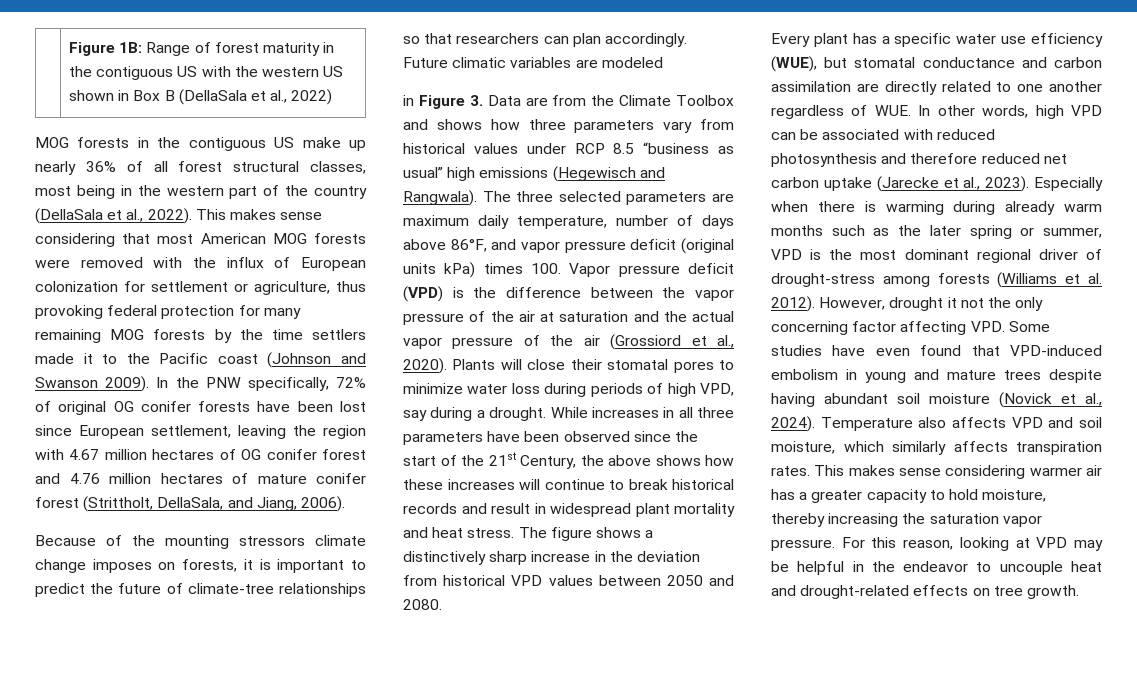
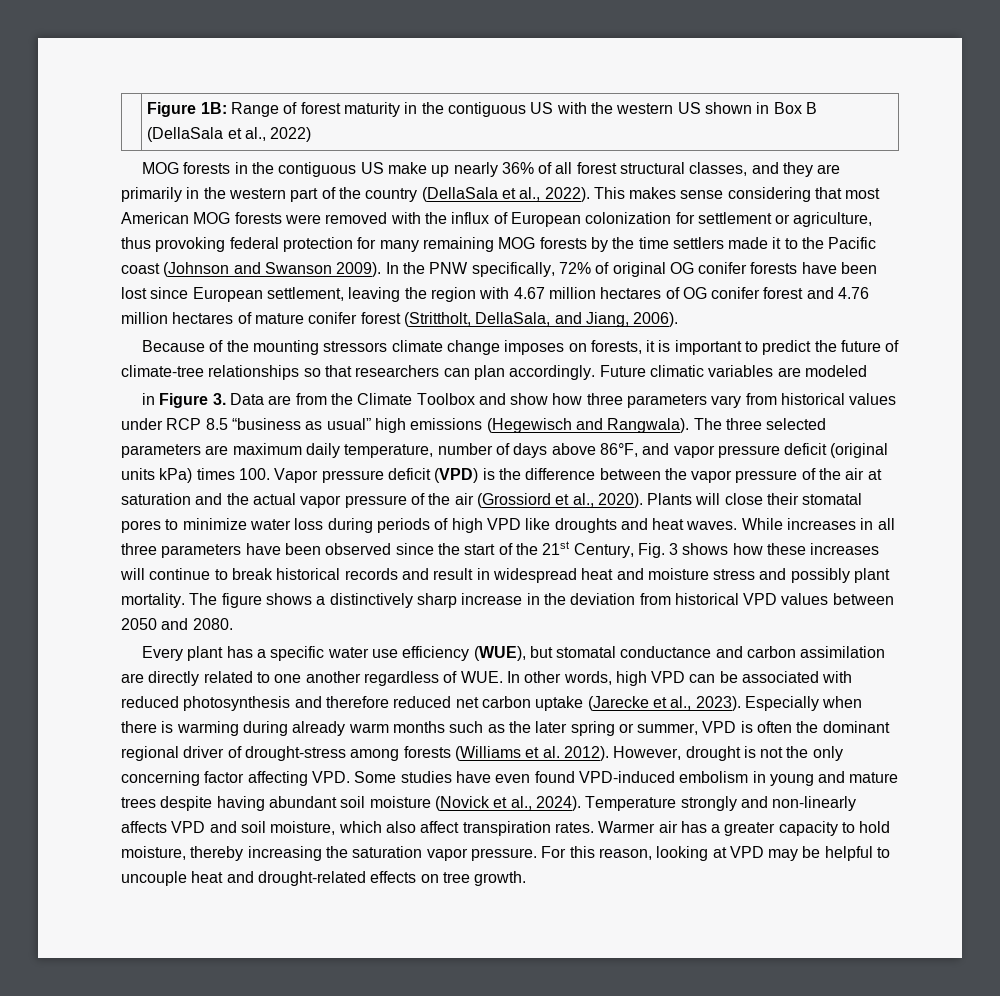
- MOG forests in the contiguous US make up nearly 36% of all forest structural classes, most being in the western part of the country (DellaSala et al., 2022).
+ MOG forests in the contiguous US make up nearly 36% of all forest structural classes, and they are primarily in the western part of the country (DellaSala et al., 2022).
- in Figure 3. Data are from the Climate Toolbox and shows how three parameters vary from historical values under RCP 8.5 “business as usual” high emissions (Hegewisch and Rangwala).
+ in Figure 3. Data are from the Climate Toolbox and show how three parameters vary from historical values under RCP 8.5 “business as usual” high emissions (Hegewisch and Rangwala).
- Plants will close their stomatal pores to minimize water loss during periods of high VPD, say during a drought.
+ Plants will close their stomatal pores to minimize water loss during periods of high VPD like droughts and heat waves.
- While increases in all three parameters have been observed since the start of the 21st Century, the above shows how these increases will continue to break historical records and result in widespread plant mortality and heat stress.
+ While increases in all three parameters have been observed since the start of the 21st Century, Fig. 3 shows how these increases will continue to break historical records and result in widespread heat and moisture stress and possibly plant mortality.
- Especially when there is warming during already warm months such as the later spring or summer, VPD is the most dominant regional driver of drought-stress among forests (Williams et al. 2012).
+ Especially when there is warming during already warm months such as the later spring or summer, VPD is often the dominant regional driver of drought-stress among forests (Williams et al. 2012).
- However, drought it not the only concerning factor affecting VPD. Some studies have even found that VPD-induced embolism in young and mature trees despite having abundant soil moisture (Novick et al., 2024).
+ However, drought is not the only concerning factor affecting VPD. Some studies have even found VPD-induced embolism in young and mature trees despite having abundant soil moisture (Novick et al., 2024).
- Temperature also affects VPD and soil moisture, which similarly affects transpiration rates. This makes sense considering warmer air has a greater capacity to hold moisture, thereby increasing the saturation vapor pressure.
+ Temperature strongly and non-linearly affects VPD and soil moisture, which also affect transpiration rates. Warmer air has a greater capacity to hold moisture, thereby increasing the saturation vapor pressure.
- For this reason, looking at VPD may be helpful in the endeavor to uncouple heat and drought-related effects on tree growth.
+ For this reason, looking at VPD may be helpful to uncouple heat and drought-related effects on tree growth.

